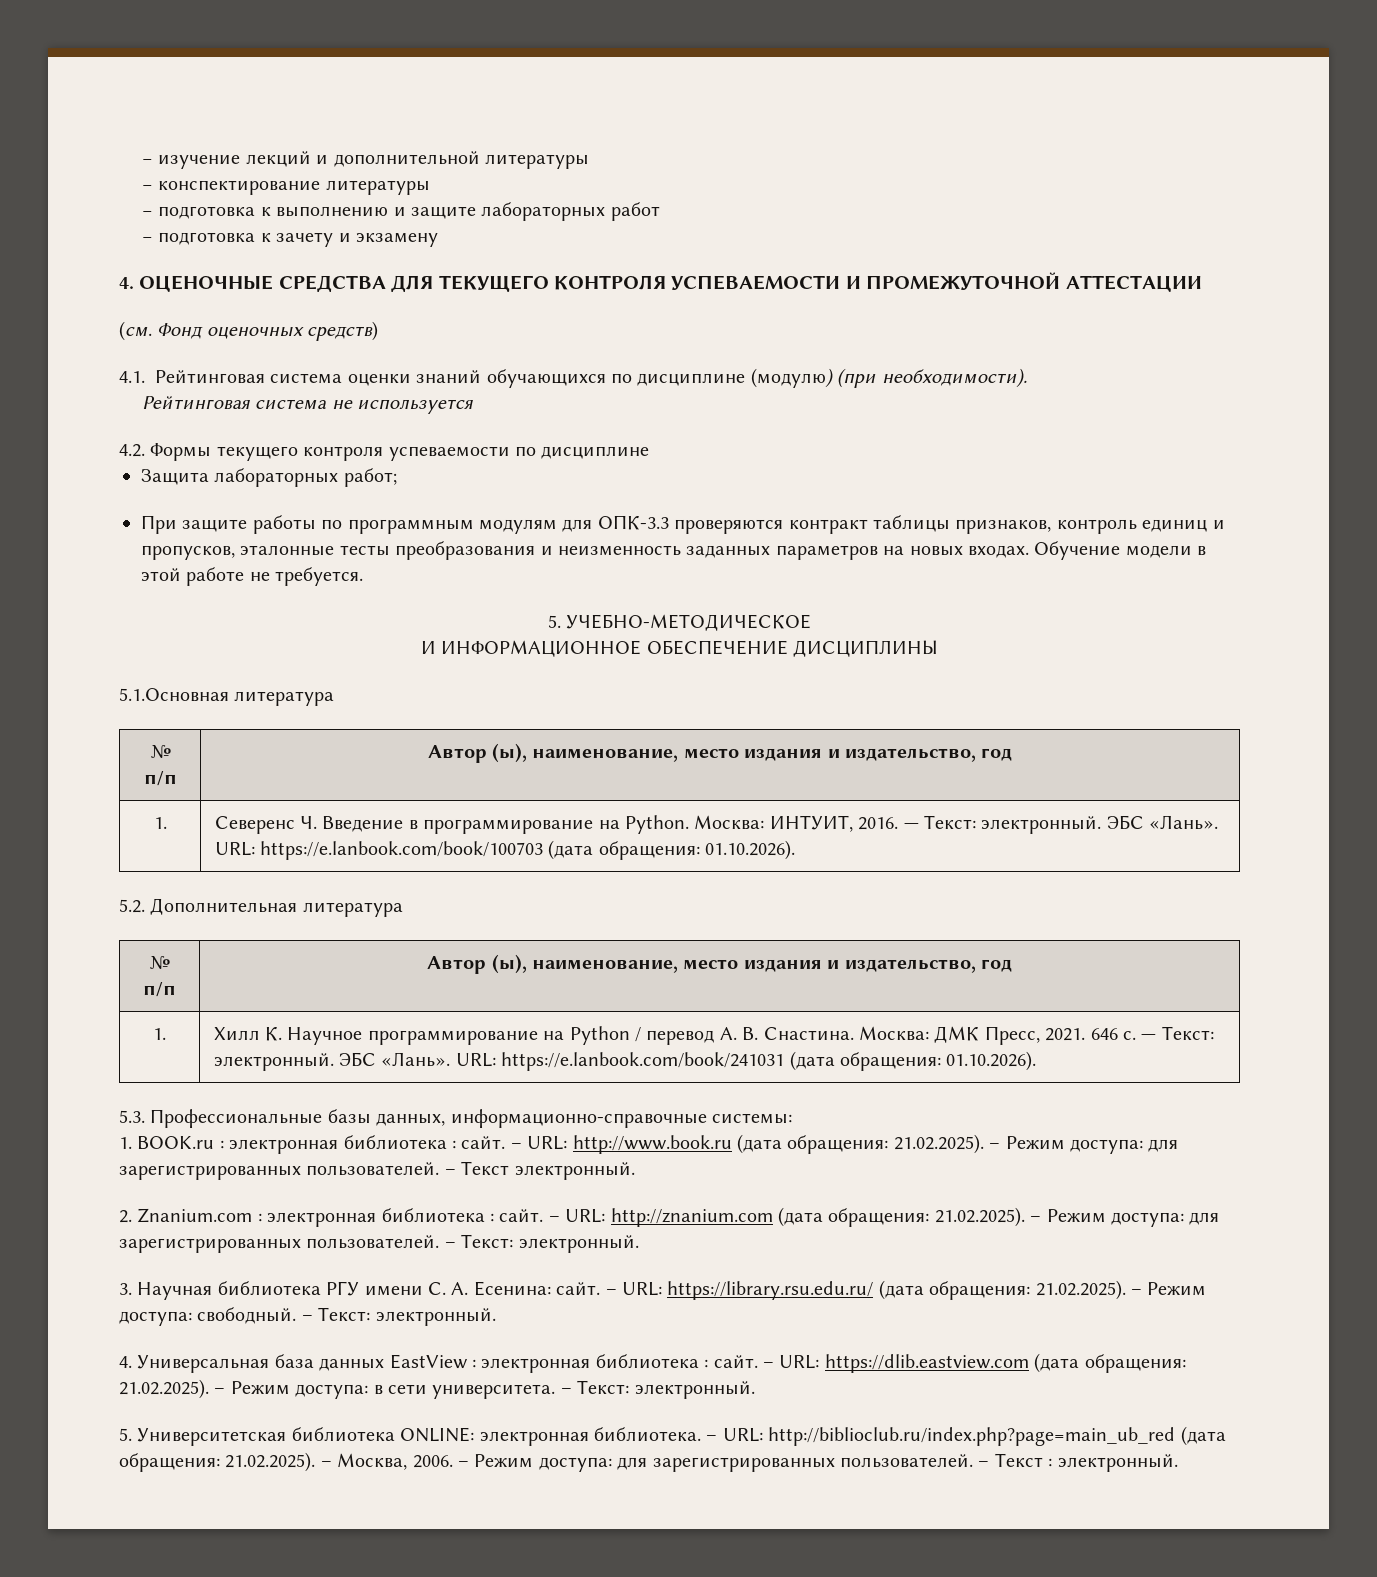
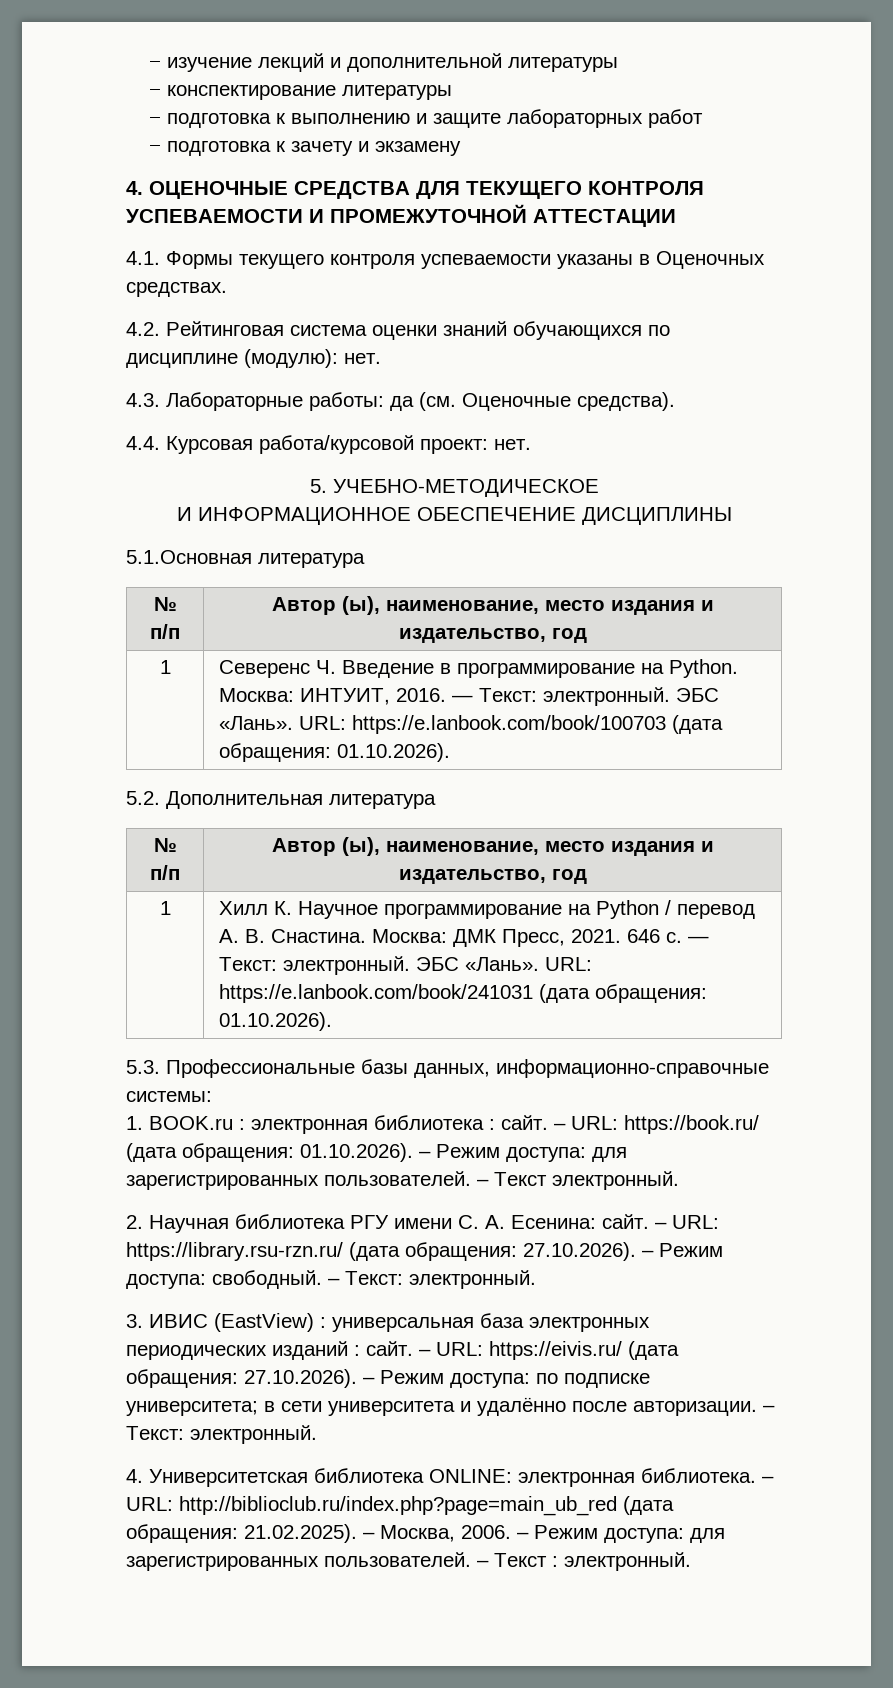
- (см. Фонд оценочных средств)
- 4.1. Рейтинговая система оценки знаний обучающихся по дисциплине (модулю) (при необходимости).
- Рейтинговая система не используется
- 4.2. Формы текущего контроля успеваемости по дисциплине
- Защита лабораторных работ;
- При защите работы по программным модулям для ОПК-3.3 проверяются контракт таблицы признаков, контроль единиц и пропусков, эталонные тесты преобразования и неизменность заданных параметров на новых входах. Обучение модели в этой работе не требуется.
+ 4.1. Формы текущего контроля успеваемости указаны в Оценочных средствах.
+ 4.2. Рейтинговая система оценки знаний обучающихся по дисциплине (модулю): нет.
+ 4.3. Лабораторные работы: да (см. Оценочные средства).
+ 4.4. Курсовая работа/курсовой проект: нет.
- 1. | Северенс Ч. Введение в программирование на Python. Москва: ИНТУИТ, 2016. — Текст: электронный. ЭБС «Лань». URL: https://e.lanbook.com/book/100703 (дата обращения: 01.10.2026).
+ 1 | Северенс Ч. Введение в программирование на Python. Москва: ИНТУИТ, 2016. — Текст: электронный. ЭБС «Лань». URL: https://e.lanbook.com/book/100703 (дата обращения: 01.10.2026).
- 1. | Хилл К. Научное программирование на Python / перевод А. В. Снастина. Москва: ДМК Пресс, 2021. 646 с. — Текст: электронный. ЭБС «Лань». URL: https://e.lanbook.com/book/241031 (дата обращения: 01.10.2026).
+ 1 | Хилл К. Научное программирование на Python / перевод А. В. Снастина. Москва: ДМК Пресс, 2021. 646 с. — Текст: электронный. ЭБС «Лань». URL: https://e.lanbook.com/book/241031 (дата обращения: 01.10.2026).
- – URL: http://www.book.ru (дата обращения: 21.02.2025). – Режим доступа: для зарегистрированных пользователей.
+ – URL: https://book.ru/ (дата обращения: 01.10.2026). – Режим доступа: для зарегистрированных пользователей.
- 2. Znanium.com : электронная библиотека : сайт. – URL: http://znanium.com (дата обращения: 21.02.2025). – Режим доступа: для зарегистрированных пользователей. – Текст: электронный.
- 3. Научная библиотека РГУ имени С. А. Есенина: сайт.
+ 2. Научная библиотека РГУ имени С. А. Есенина: сайт.
- – URL: https://library.rsu.edu.ru/ (дата обращения: 21.02.2025). – Режим доступа: свободный.
+ – URL: https://library.rsu-rzn.ru/ (дата обращения: 27.10.2026). – Режим доступа: свободный.
- 4. Универсальная база данных EastView : электронная библиотека : сайт. – URL: https://dlib.eastview.com (дата обращения: 21.02.2025). – Режим доступа: в сети университета. – Текст: электронный.
- 5. Университетская библиотека ONLINE: электронная библиотека.
+ 3. ИВИС (EastView) : универсальная база электронных периодических изданий : сайт. – URL: https://eivis.ru/ (дата обращения: 27.10.2026). – Режим доступа: по подписке университета; в сети университета и удалённо после авторизации. – Текст: электронный.
+ 4. Университетская библиотека ONLINE: электронная библиотека.

